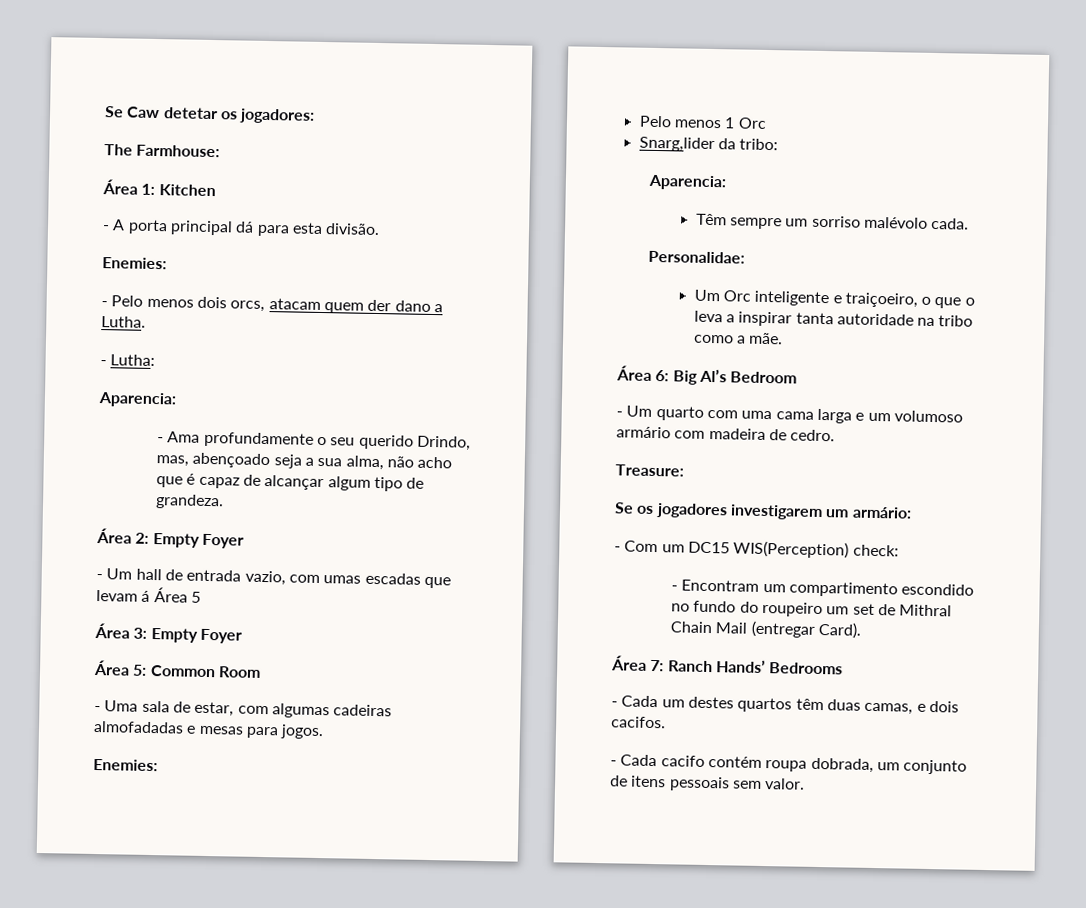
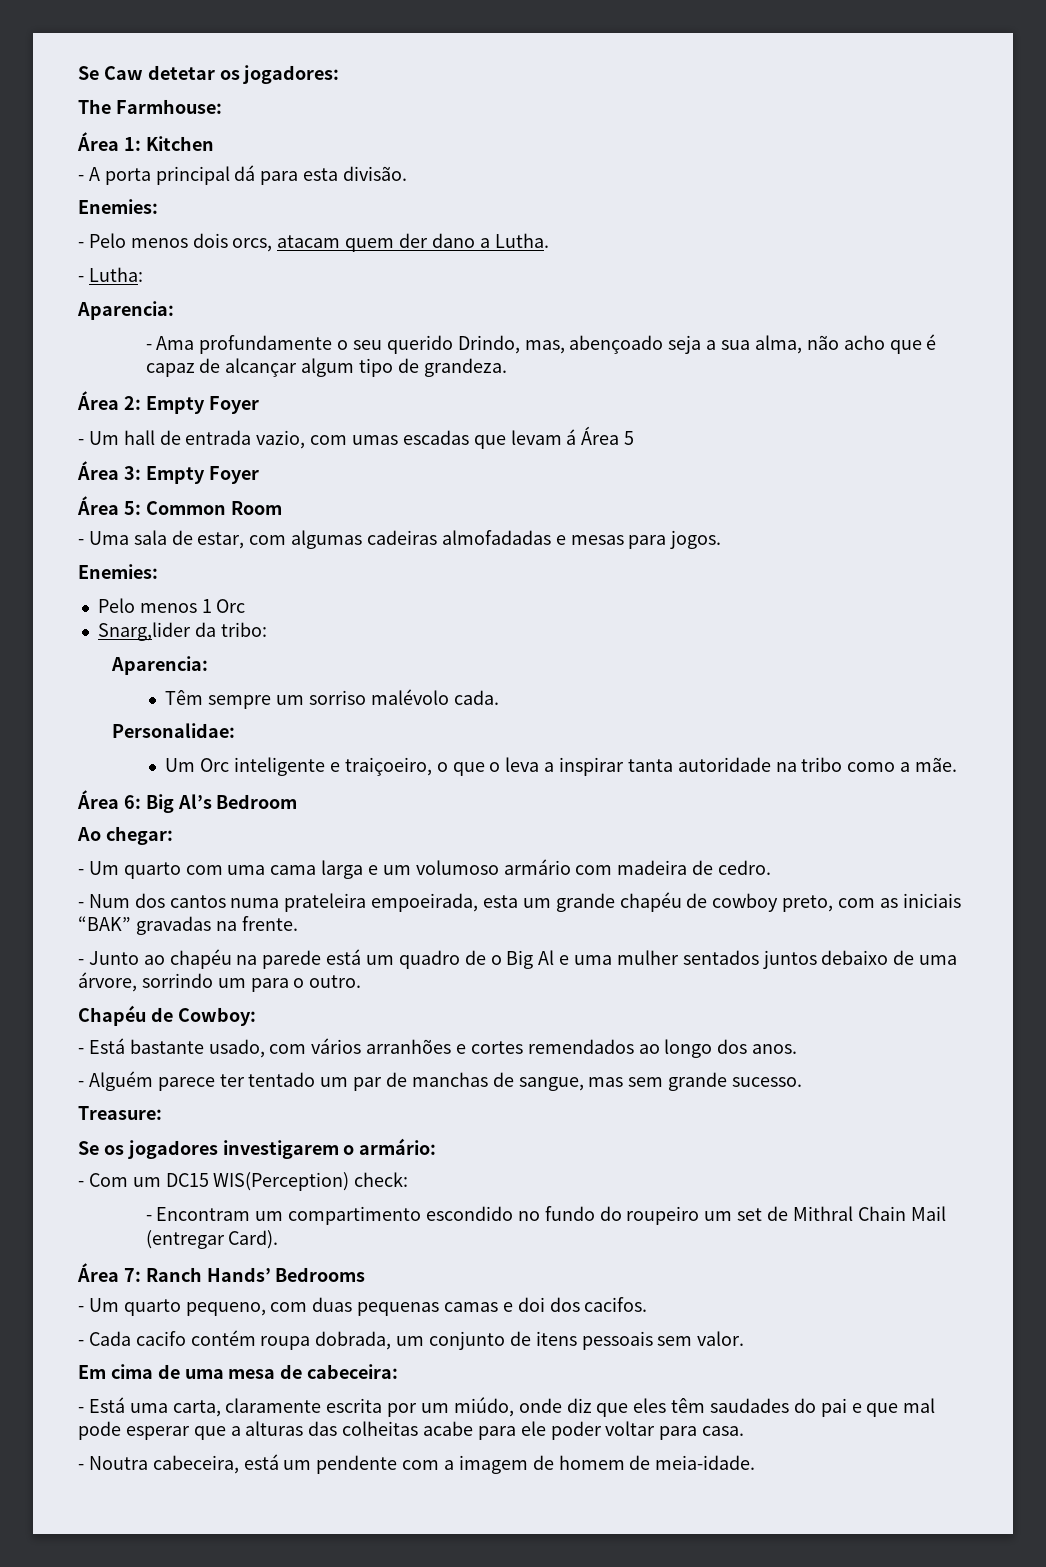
+ Ao chegar:
+ - Num dos cantos numa prateleira empoeirada, esta um grande chapéu de cowboy preto, com as iniciais “BAK” gravadas na frente.
+ - Junto ao chapéu na parede está um quadro de o Big Al e uma mulher sentados juntos debaixo de uma árvore, sorrindo um para o outro.
+ Chapéu de Cowboy:
+ - Está bastante usado, com vários arranhões e cortes remendados ao longo dos anos.
+ - Alguém parece ter tentado um par de manchas de sangue, mas sem grande sucesso.
- Se os jogadores investigarem um armário:
+ Se os jogadores investigarem o armário:
- - Cada um destes quartos têm duas camas, e dois cacifos.
+ - Um quarto pequeno, com duas pequenas camas e doi dos cacifos.
+ Em cima de uma mesa de cabeceira:
+ - Está uma carta, claramente escrita por um miúdo, onde diz que eles têm saudades do pai e que mal pode esperar que a alturas das colheitas acabe para ele poder voltar para casa.
+ - Noutra cabeceira, está um pendente com a imagem de homem de meia-idade.

